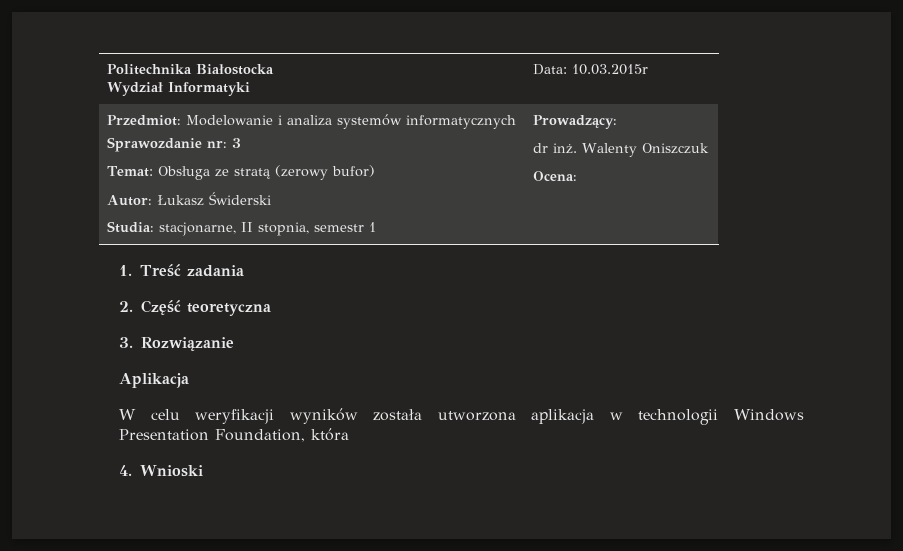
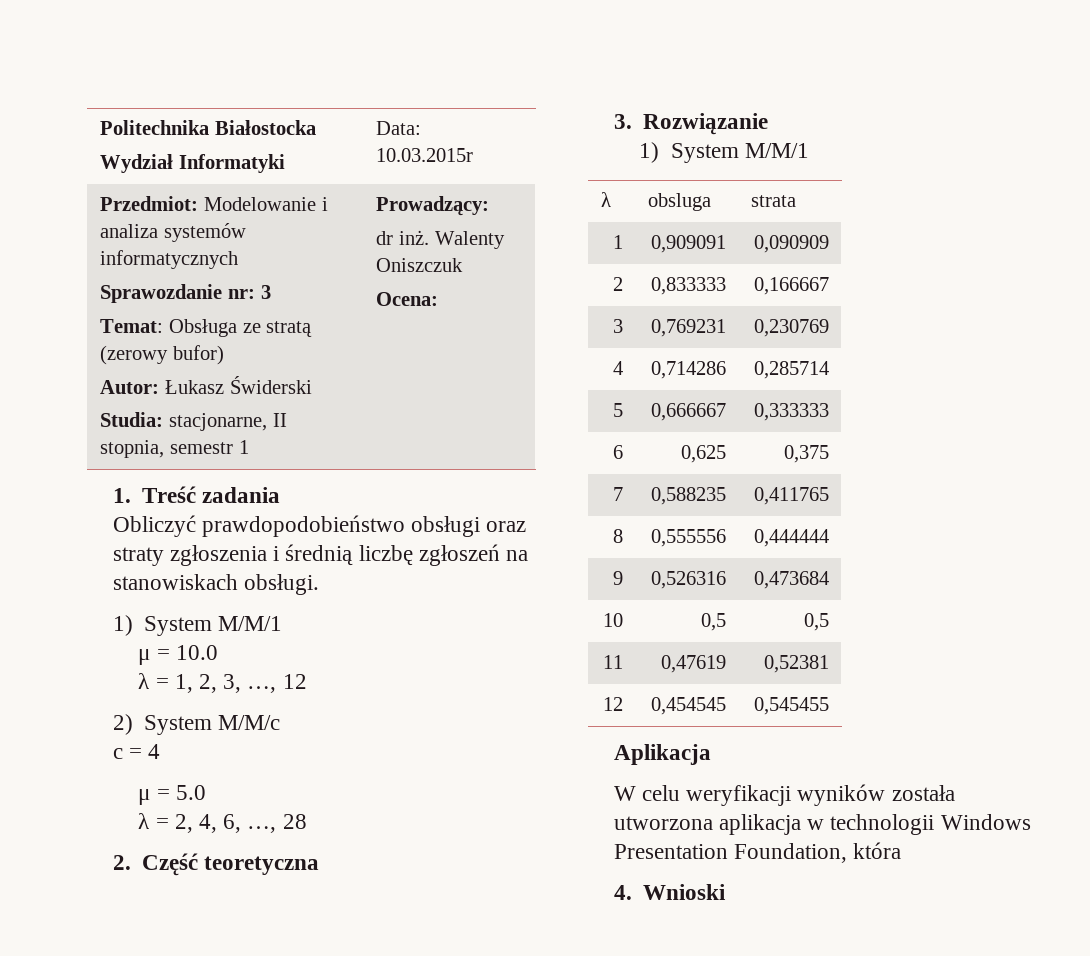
+ Obliczyć prawdopodobieństwo obsługi oraz straty zgłoszenia i średnią liczbę zgłoszeń na stanowiskach obsługi.
+ 1) System M/M/1
+ μ = 10.0
+ λ = 1, 2, 3, …, 12
+ 2) System M/M/c
+ c = 4
+ μ = 5.0
+ λ = 2, 4, 6, …, 28
  3. Rozwiązanie
+ 1) System M/M/1
+ λ | obsluga | strata
+ 1 | 0,909091 | 0,090909
+ 2 | 0,833333 | 0,166667
+ 3 | 0,769231 | 0,230769
+ 4 | 0,714286 | 0,285714
+ 5 | 0,666667 | 0,333333
+ 6 | 0,625 | 0,375
+ 7 | 0,588235 | 0,411765
+ 8 | 0,555556 | 0,444444
+ 9 | 0,526316 | 0,473684
+ 10 | 0,5 | 0,5
+ 11 | 0,47619 | 0,52381
+ 12 | 0,454545 | 0,545455

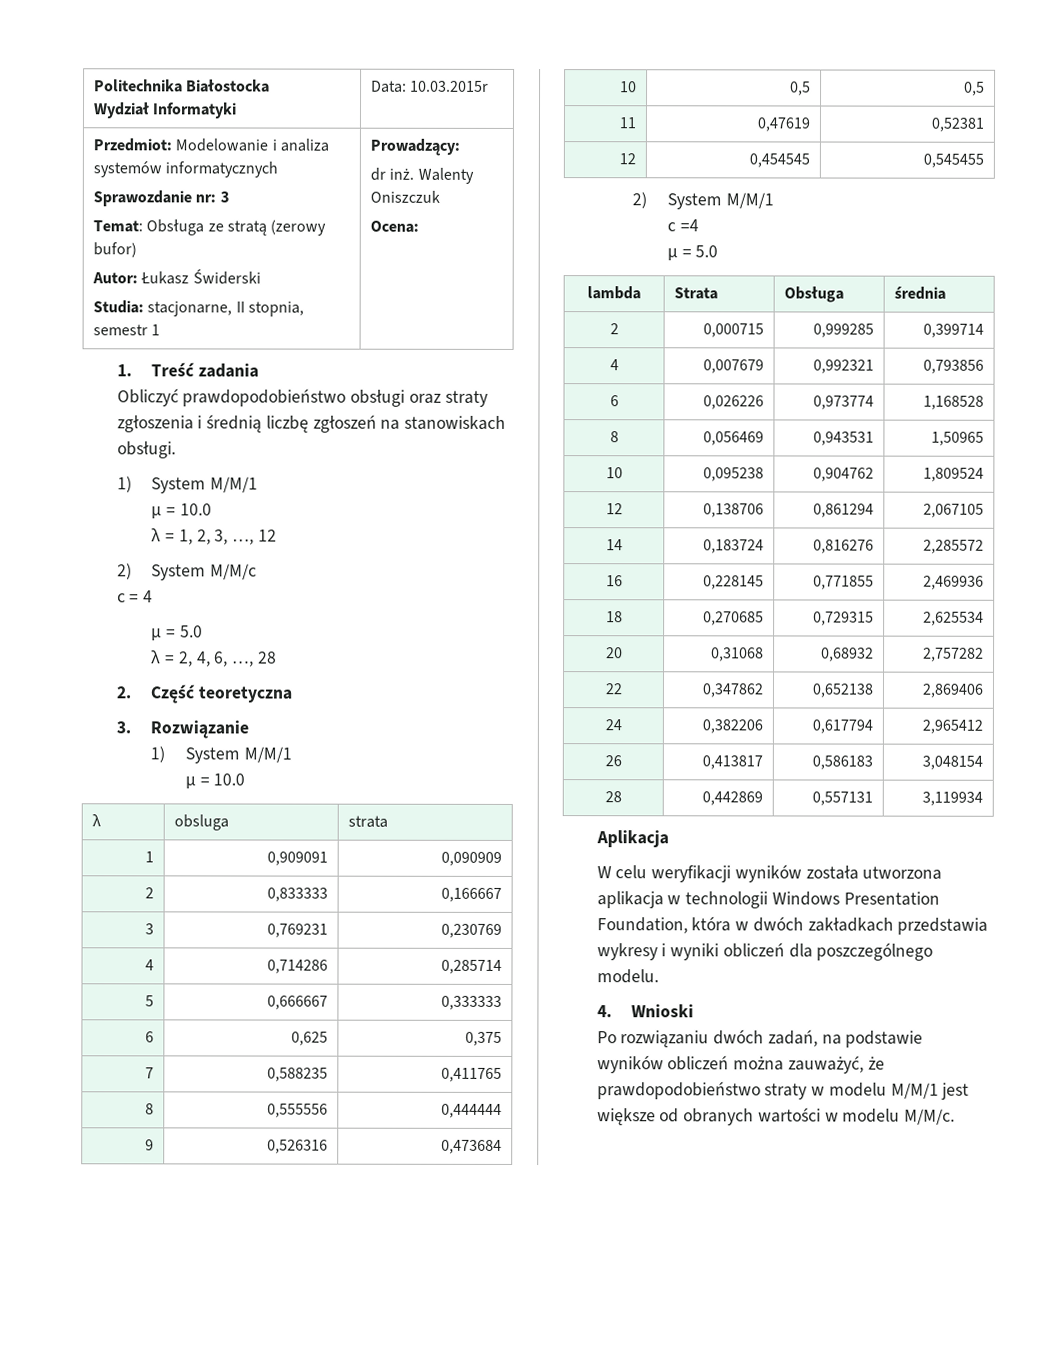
  3. Rozwiązanie
  1) System M/M/1
+ μ = 10.0
+ 2) System M/M/1
+ c =4
+ μ = 5.0
+ lambda | Strata | Obsługa | średnia
+ 2 | 0,000715 | 0,999285 | 0,399714
+ 4 | 0,007679 | 0,992321 | 0,793856
+ 6 | 0,026226 | 0,973774 | 1,168528
+ 8 | 0,056469 | 0,943531 | 1,50965
+ 10 | 0,095238 | 0,904762 | 1,809524
+ 12 | 0,138706 | 0,861294 | 2,067105
+ 14 | 0,183724 | 0,816276 | 2,285572
+ 16 | 0,228145 | 0,771855 | 2,469936
+ 18 | 0,270685 | 0,729315 | 2,625534
+ 20 | 0,31068 | 0,68932 | 2,757282
+ 22 | 0,347862 | 0,652138 | 2,869406
+ 24 | 0,382206 | 0,617794 | 2,965412
+ 26 | 0,413817 | 0,586183 | 3,048154
+ 28 | 0,442869 | 0,557131 | 3,119934
- W celu weryfikacji wyników została utworzona aplikacja w technologii Windows Presentation Foundation, która
+ W celu weryfikacji wyników została utworzona aplikacja w technologii Windows Presentation Foundation, która w dwóch zakładkach przedstawia wykresy i wyniki obliczeń dla poszczególnego modelu.
  4. Wnioski
+ Po rozwiązaniu dwóch zadań, na podstawie wyników obliczeń można zauważyć, że prawdopodobieństwo straty w modelu M/M/1 jest większe od obranych wartości w modelu M/M/c.

